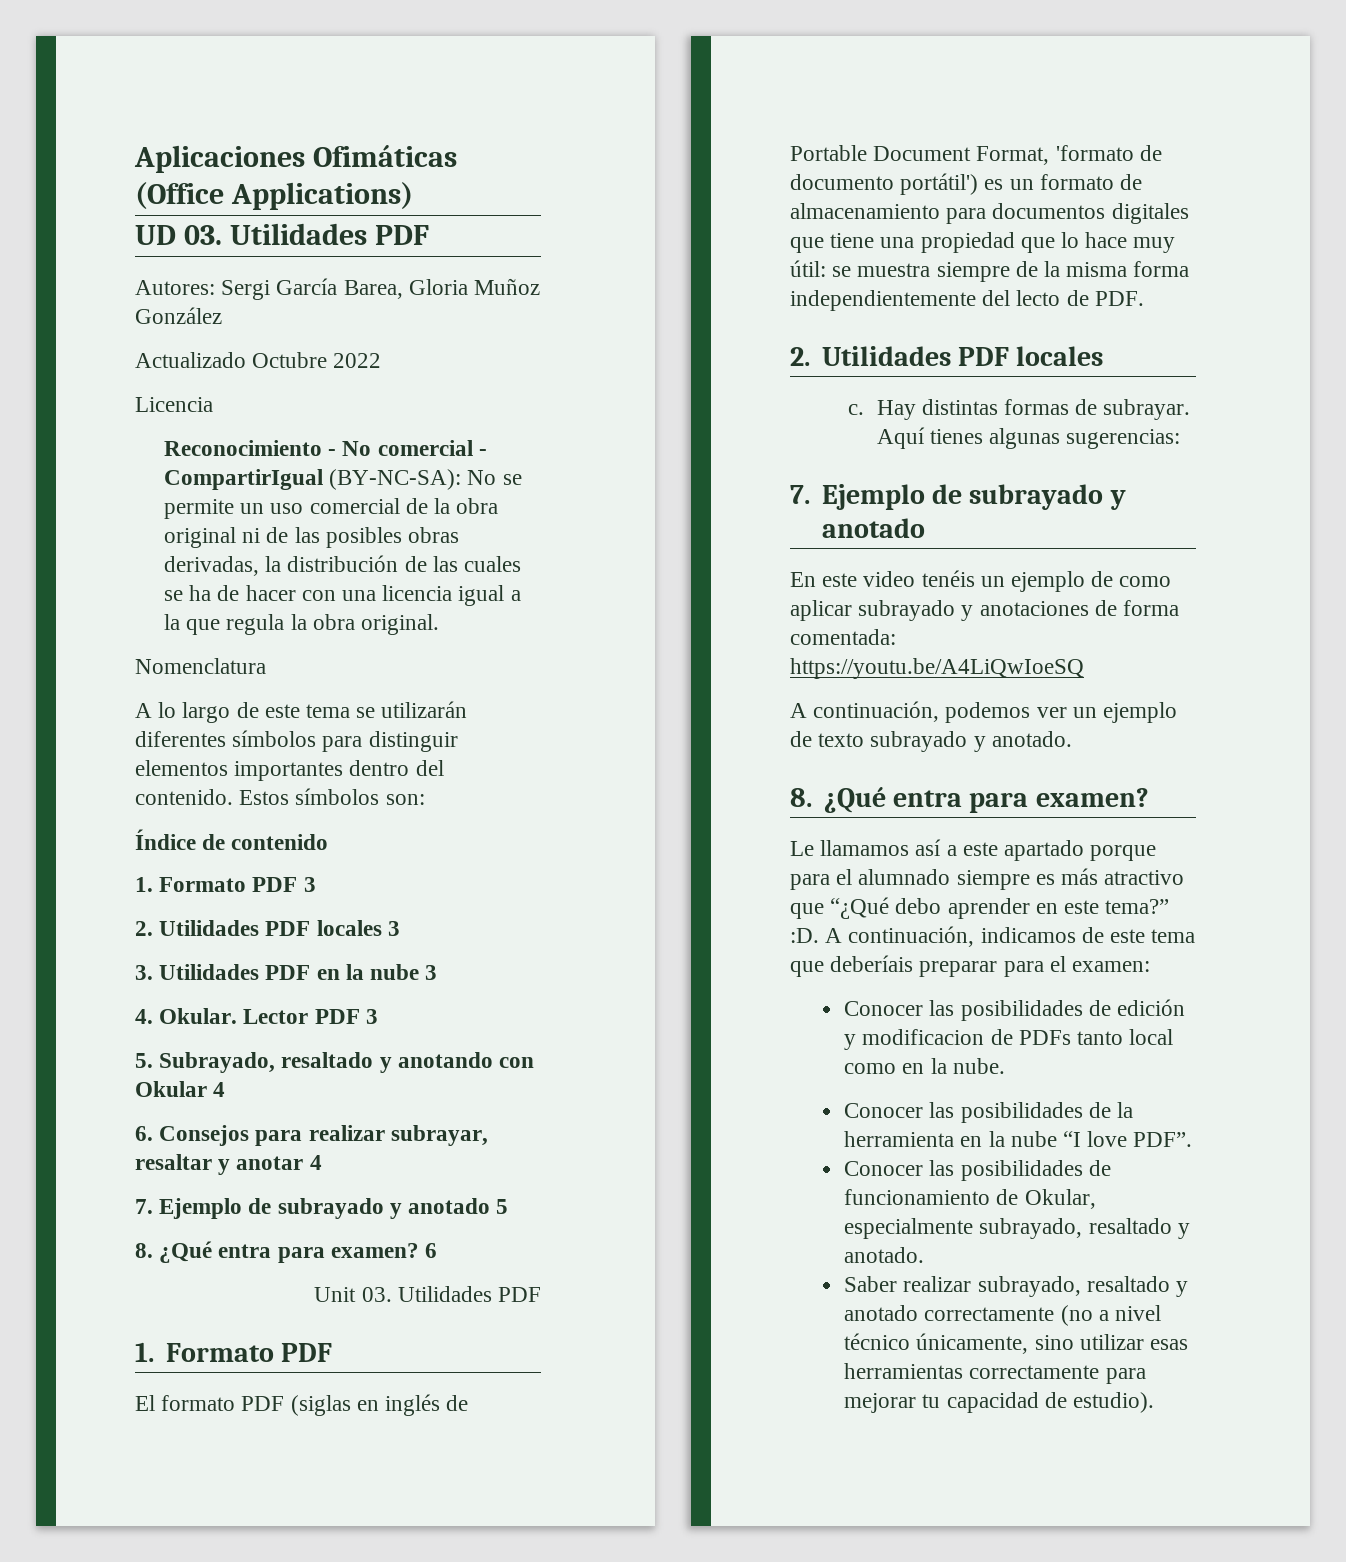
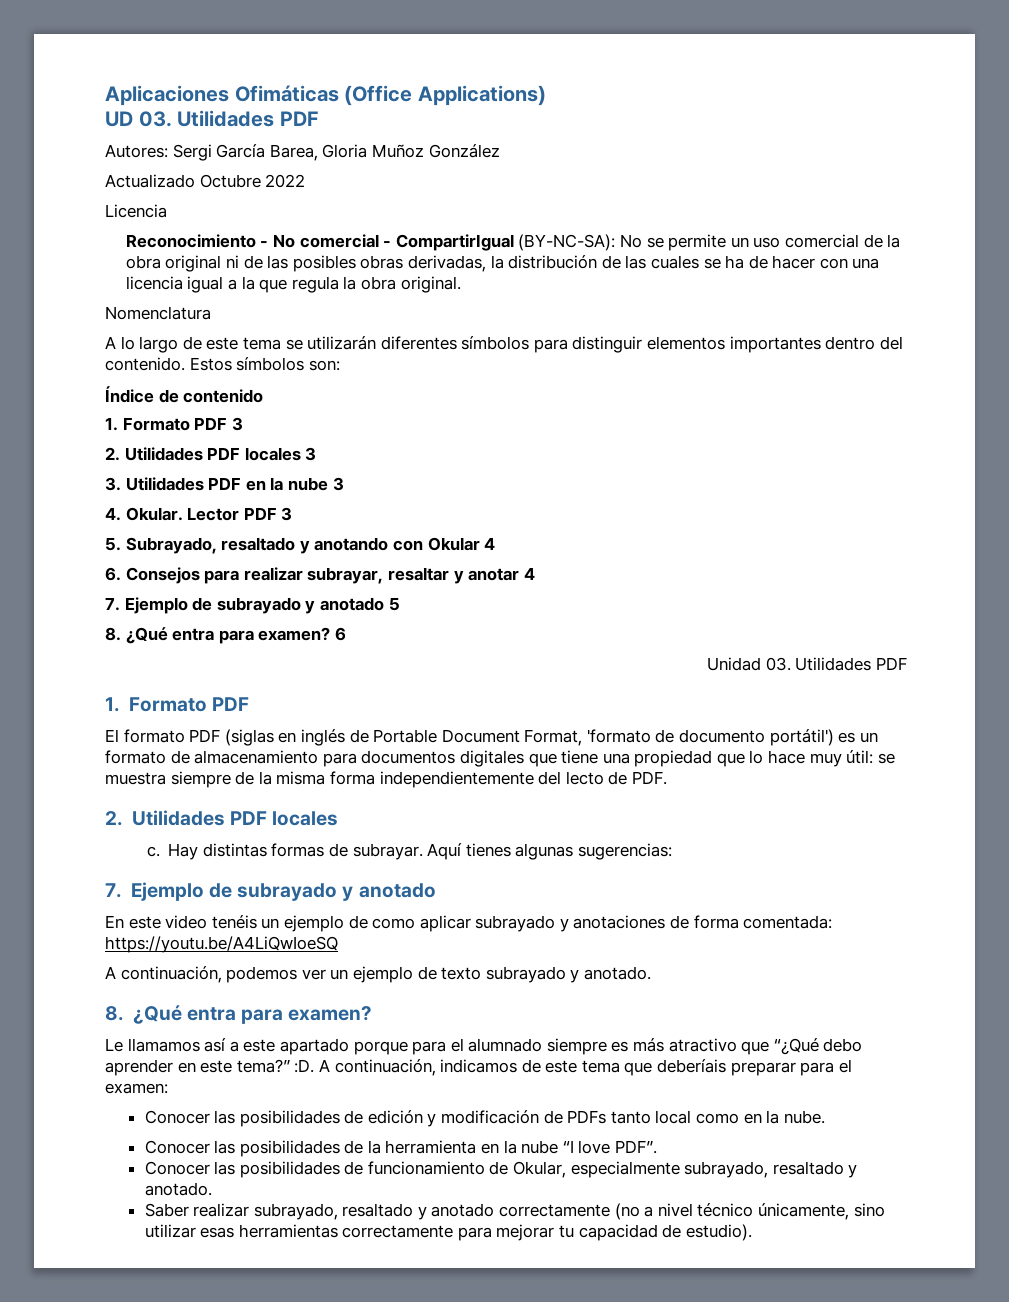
- Unit 03. Utilidades PDF
+ Unidad 03. Utilidades PDF
- Conocer las posibilidades de edición y modificacion de PDFs tanto local como en la nube.
+ Conocer las posibilidades de edición y modificación de PDFs tanto local como en la nube.

